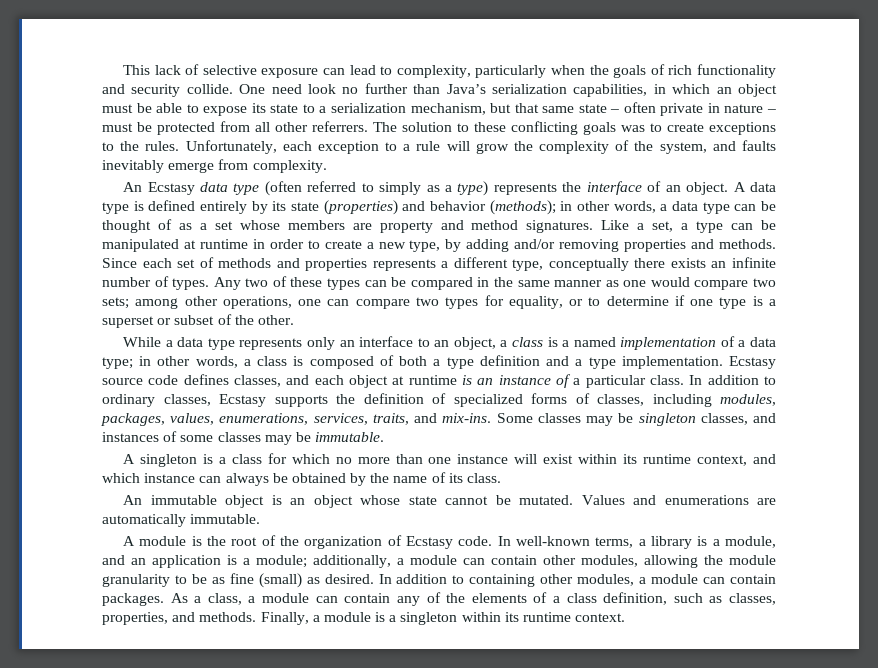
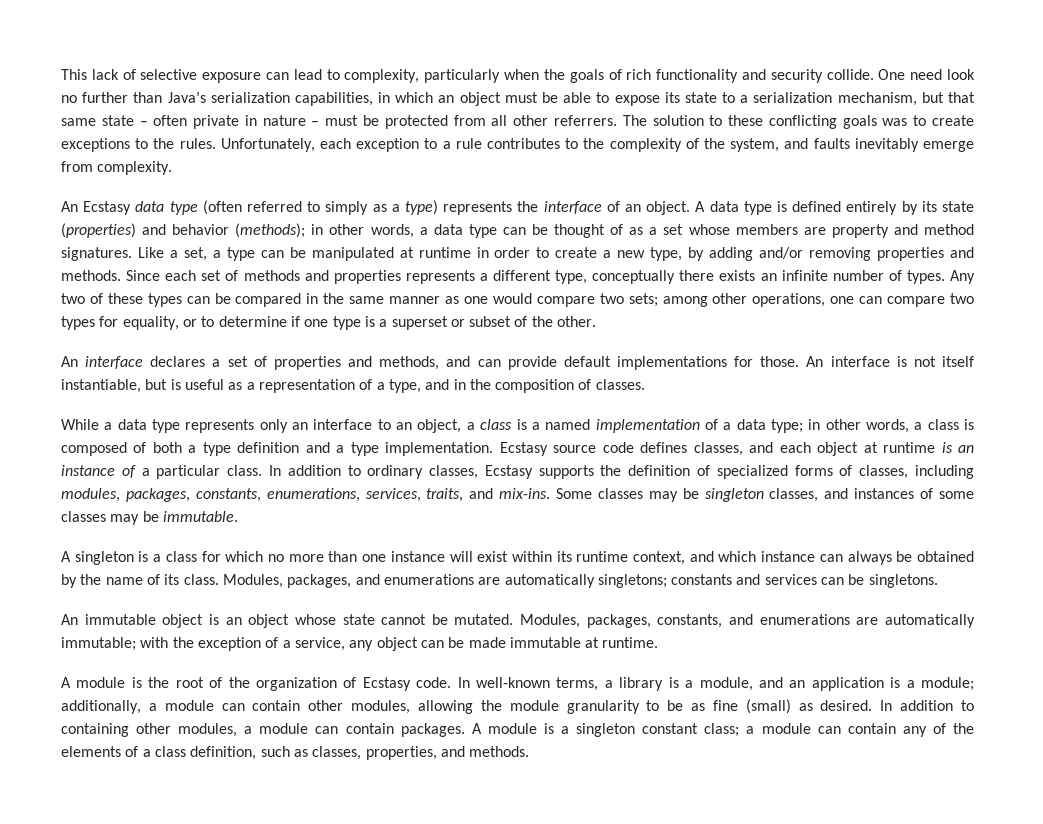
- Unfortunately, each exception to a rule will grow the complexity of the system, and faults inevitably emerge from complexity.
+ Unfortunately, each exception to a rule contributes to the complexity of the system, and faults inevitably emerge from complexity.
+ An interface declares a set of properties and methods, and can provide default implementations for those. An interface is not itself instantiable, but is useful as a representation of a type, and in the composition of classes.
- In addition to ordinary classes, Ecstasy supports the definition of specialized forms of classes, including modules, packages, values, enumerations, services, traits, and mix-ins.
+ In addition to ordinary classes, Ecstasy supports the definition of specialized forms of classes, including modules, packages, constants, enumerations, services, traits, and mix-ins.
+ Modules, packages, and enumerations are automatically singletons; constants and services can be singletons.
- Values and enumerations are automatically immutable.
+ Modules, packages, constants, and enumerations are automatically immutable; with the exception of a service, any object can be made immutable at runtime.
- As a class, a module can contain any of the elements of a class definition, such as classes, properties, and methods. Finally, a module is a singleton within its runtime context.
+ A module is a singleton constant class; a module can contain any of the elements of a class definition, such as classes, properties, and methods.

